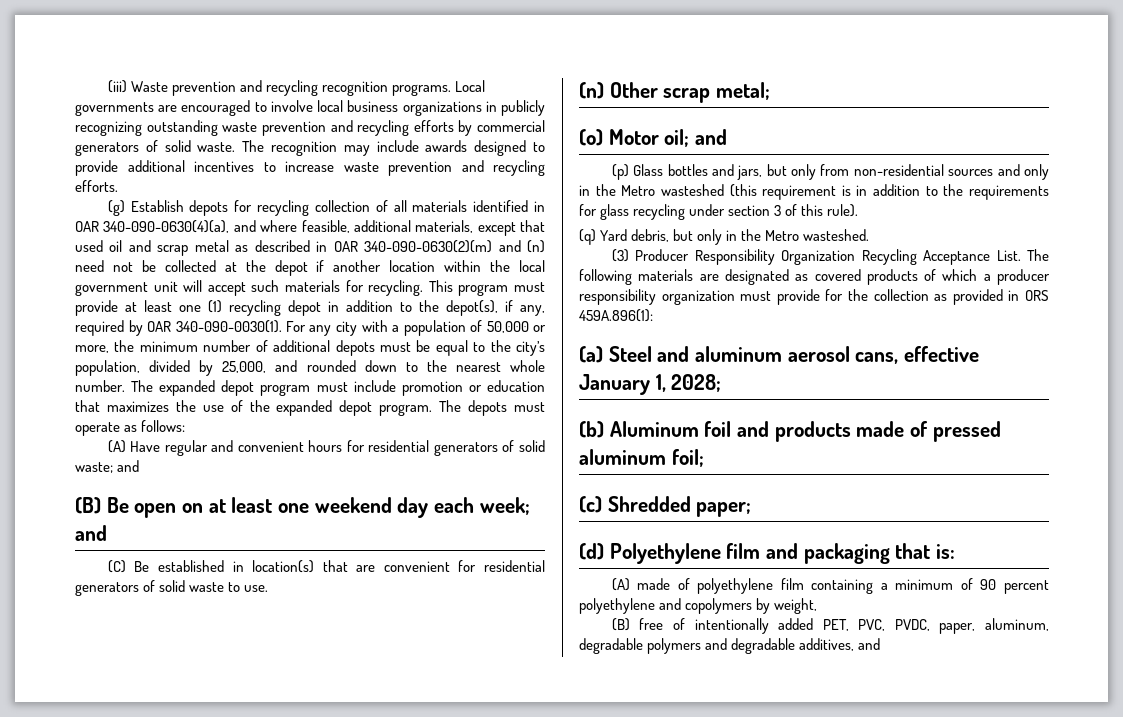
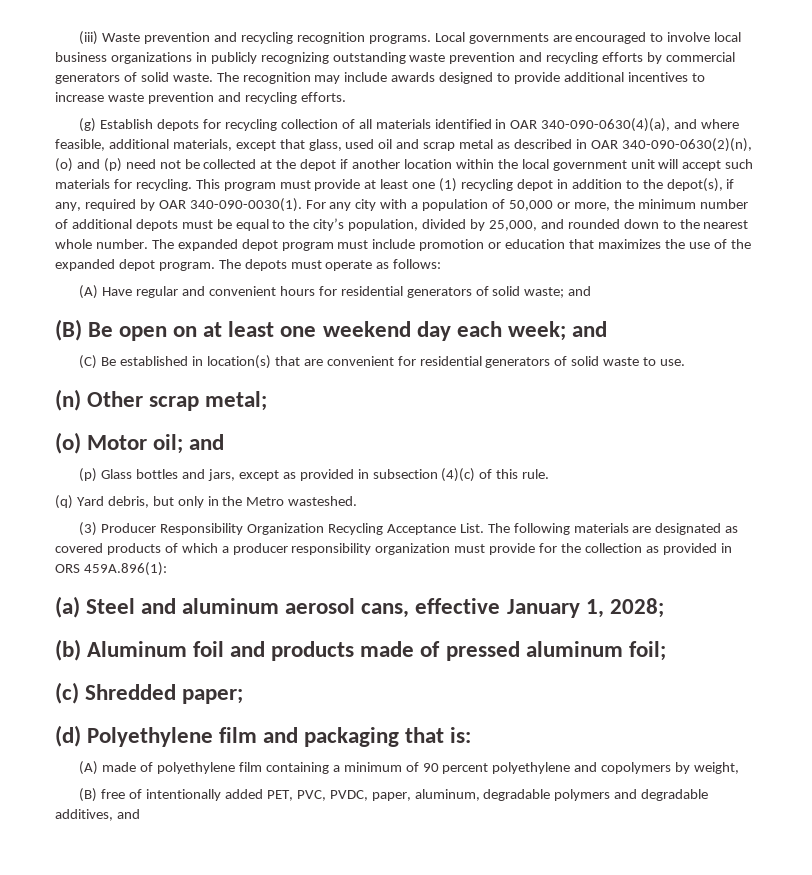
- (g) Establish depots for recycling collection of all materials identified in OAR 340-090-0630(4)(a), and where feasible, additional materials, except that used oil and scrap metal as described in OAR 340-090-0630(2)(m) and (n) need not be collected at the depot if another location within the local government unit will accept such materials for recycling.
+ (g) Establish depots for recycling collection of all materials identified in OAR 340-090-0630(4)(a), and where feasible, additional materials, except that glass, used oil and scrap metal as described in OAR 340-090-0630(2)(n), (o) and (p) need not be collected at the depot if another location within the local government unit will accept such materials for recycling.
- (p) Glass bottles and jars, but only from non-residential sources and only in the Metro wasteshed (this requirement is in addition to the requirements for glass recycling under section 3 of this rule).
+ (p) Glass bottles and jars, except as provided in subsection (4)(c) of this rule.

